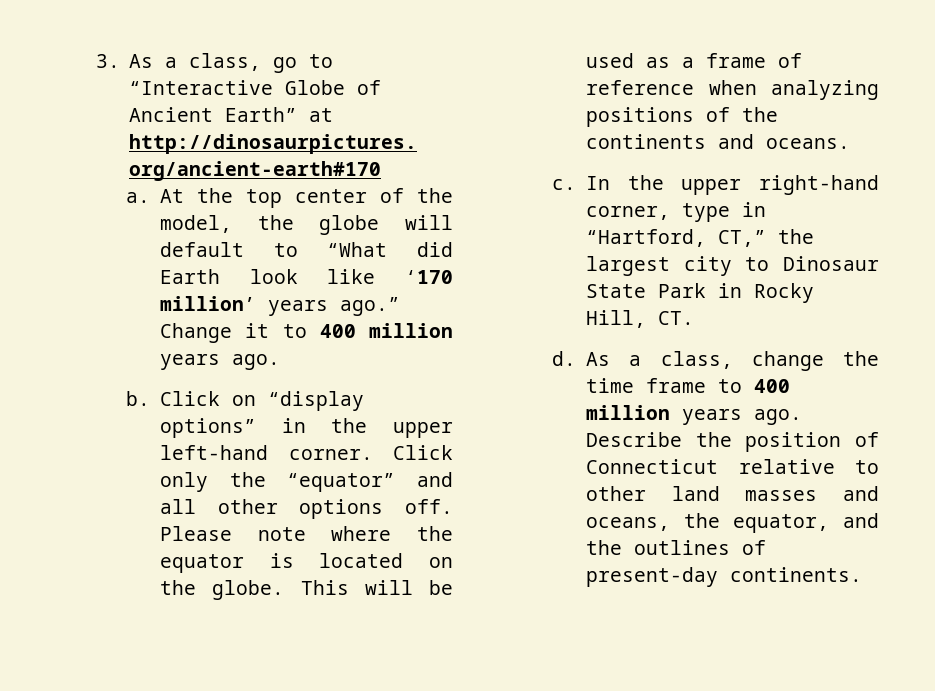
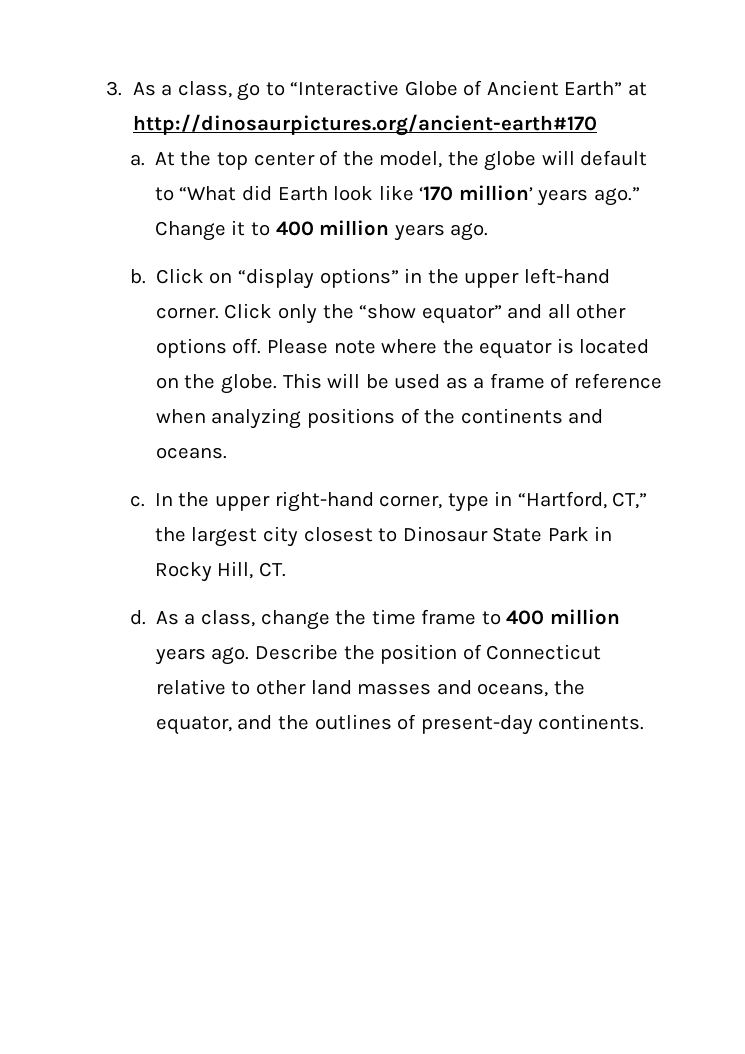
- Click only the “equator” and all other options off.
+ Click only the “show equator” and all other options off.
- In the upper right-hand corner, type in “Hartford, CT,” the largest city to Dinosaur State Park in Rocky Hill, CT.
+ In the upper right-hand corner, type in “Hartford, CT,” the largest city closest to Dinosaur State Park in Rocky Hill, CT.

